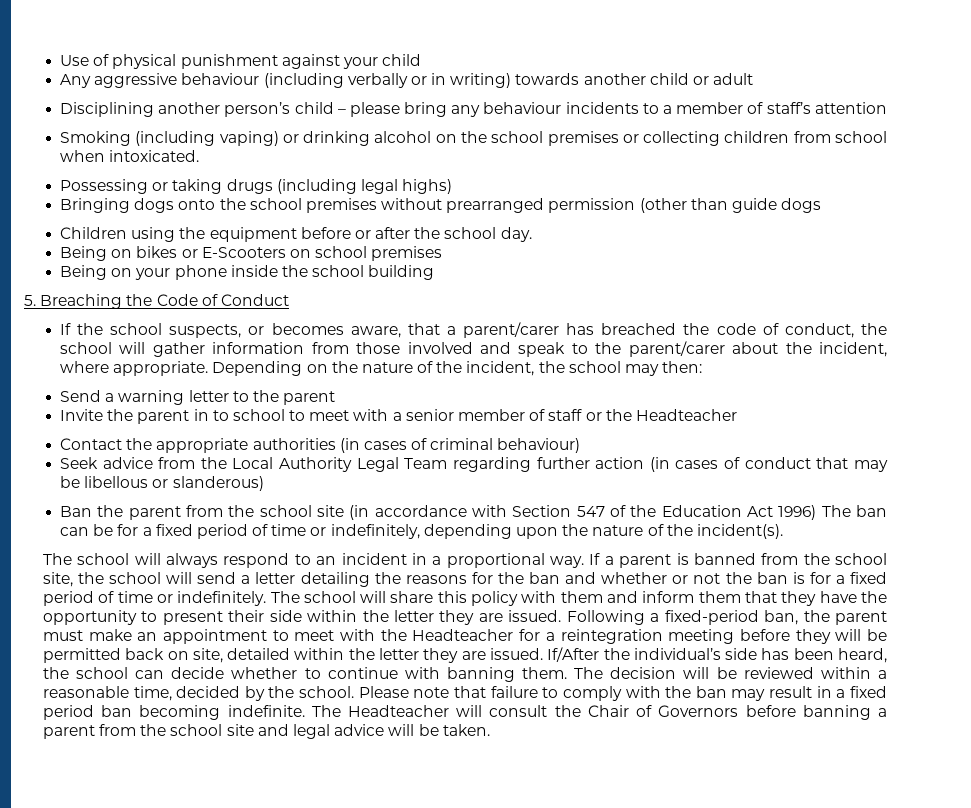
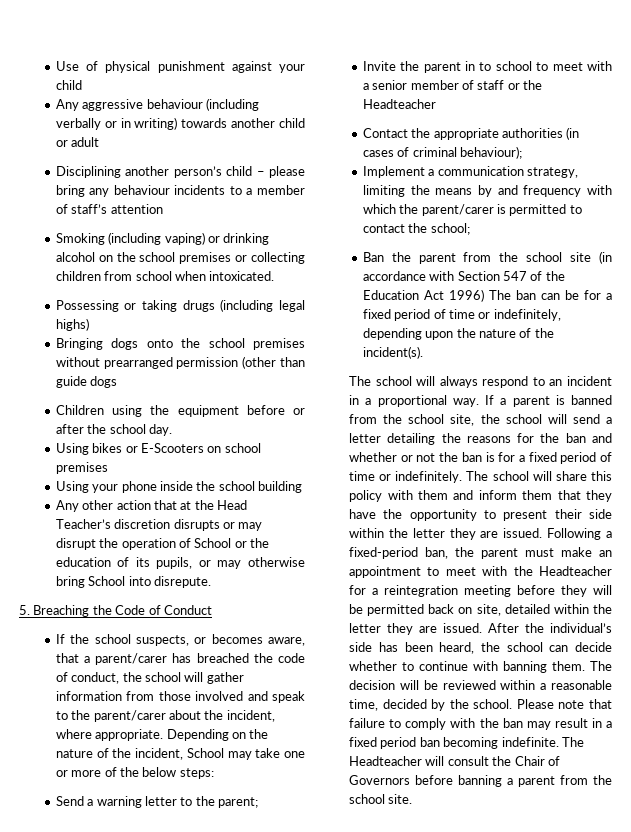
- Being on bikes or E-Scooters on school premises
+ Using bikes or E-Scooters on school premises
- Being on your phone inside the school building
+ Using your phone inside the school building
+ Any other action that at the Head Teacher’s discretion disrupts or may disrupt the operation of School or the education of its pupils, or may otherwise bring School into disrepute.
- Depending on the nature of the incident, the school may then:
+ Depending on the nature of the incident, School may take one or more of the below steps:
- Send a warning letter to the parent
+ Send a warning letter to the parent;
- Contact the appropriate authorities (in cases of criminal behaviour)
- Seek advice from the Local Authority Legal Team regarding further action (in cases of conduct that may be libellous or slanderous)
+ Contact the appropriate authorities (in cases of criminal behaviour);
+ Implement a communication strategy, limiting the means by and frequency with which the parent/carer is permitted to contact the school;
- If/After the individual’s side has been heard, the school can decide whether to continue with banning them.
+ After the individual’s side has been heard, the school can decide whether to continue with banning them.
- The Headteacher will consult the Chair of Governors before banning a parent from the school site and legal advice will be taken.
+ The Headteacher will consult the Chair of Governors before banning a parent from the school site.

